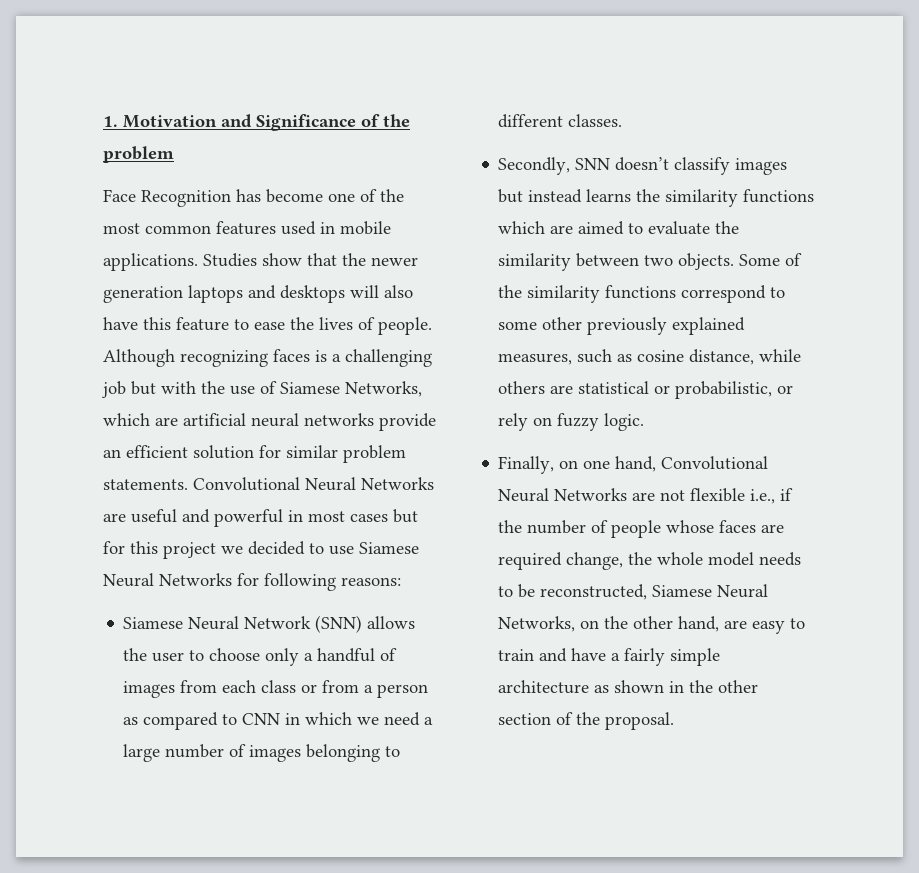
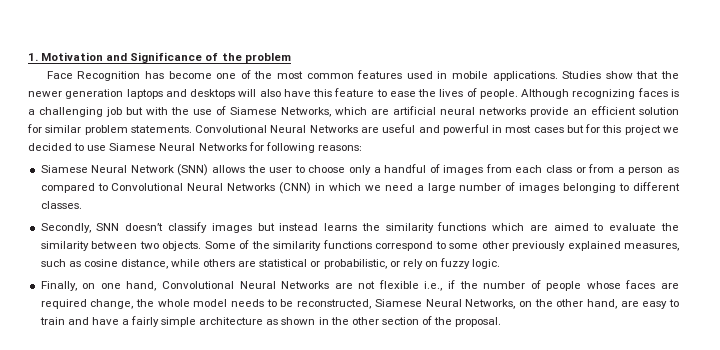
- Siamese Neural Network (SNN) allows the user to choose only a handful of images from each class or from a person as compared to CNN in which we need a large number of images belonging to different classes.
+ Siamese Neural Network (SNN) allows the user to choose only a handful of images from each class or from a person as compared to Convolutional Neural Networks (CNN) in which we need a large number of images belonging to different classes.

